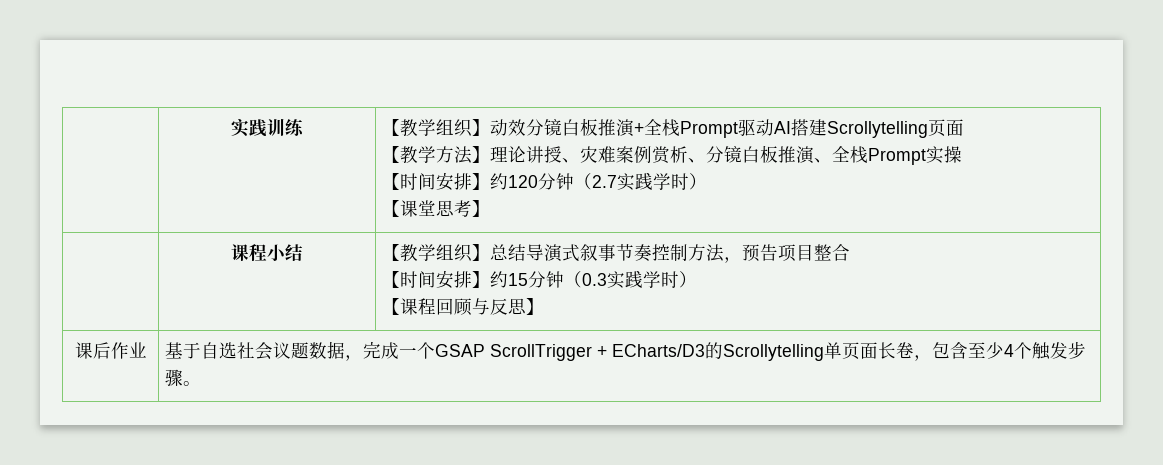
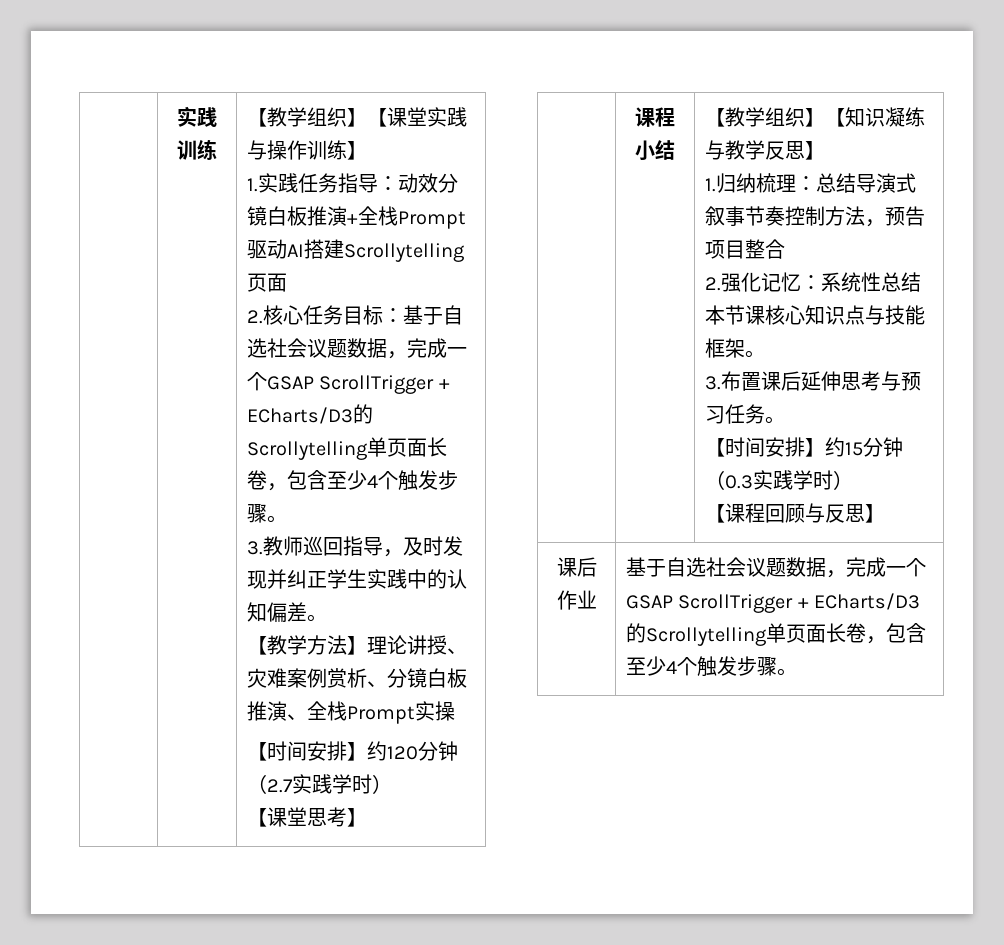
- 【教学组织】动效分镜白板推演+全栈Prompt驱动AI搭建Scrollytelling页面
+ 【教学组织】【课堂实践与操作训练】
+ 1.实践任务指导：动效分镜白板推演+全栈Prompt驱动AI搭建Scrollytelling页面
+ 2.核心任务目标：基于自选社会议题数据，完成一个GSAP ScrollTrigger + ECharts/D3的Scrollytelling单页面长卷，包含至少4个触发步骤。
+ 3.教师巡回指导，及时发现并纠正学生实践中的认知偏差。
- 【教学组织】总结导演式叙事节奏控制方法，预告项目整合
+ 【教学组织】【知识凝练与教学反思】
+ 1.归纳梳理：总结导演式叙事节奏控制方法，预告项目整合
+ 2.强化记忆：系统性总结本节课核心知识点与技能框架。
+ 3.布置课后延伸思考与预习任务。

